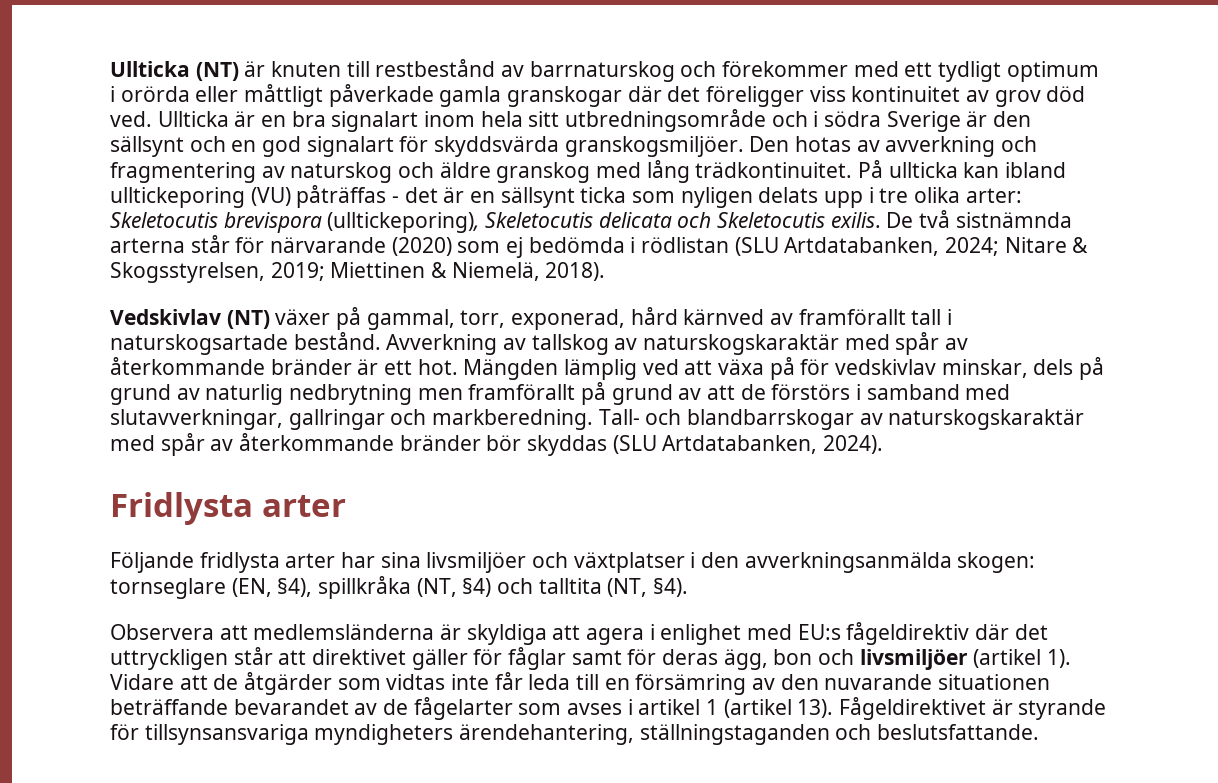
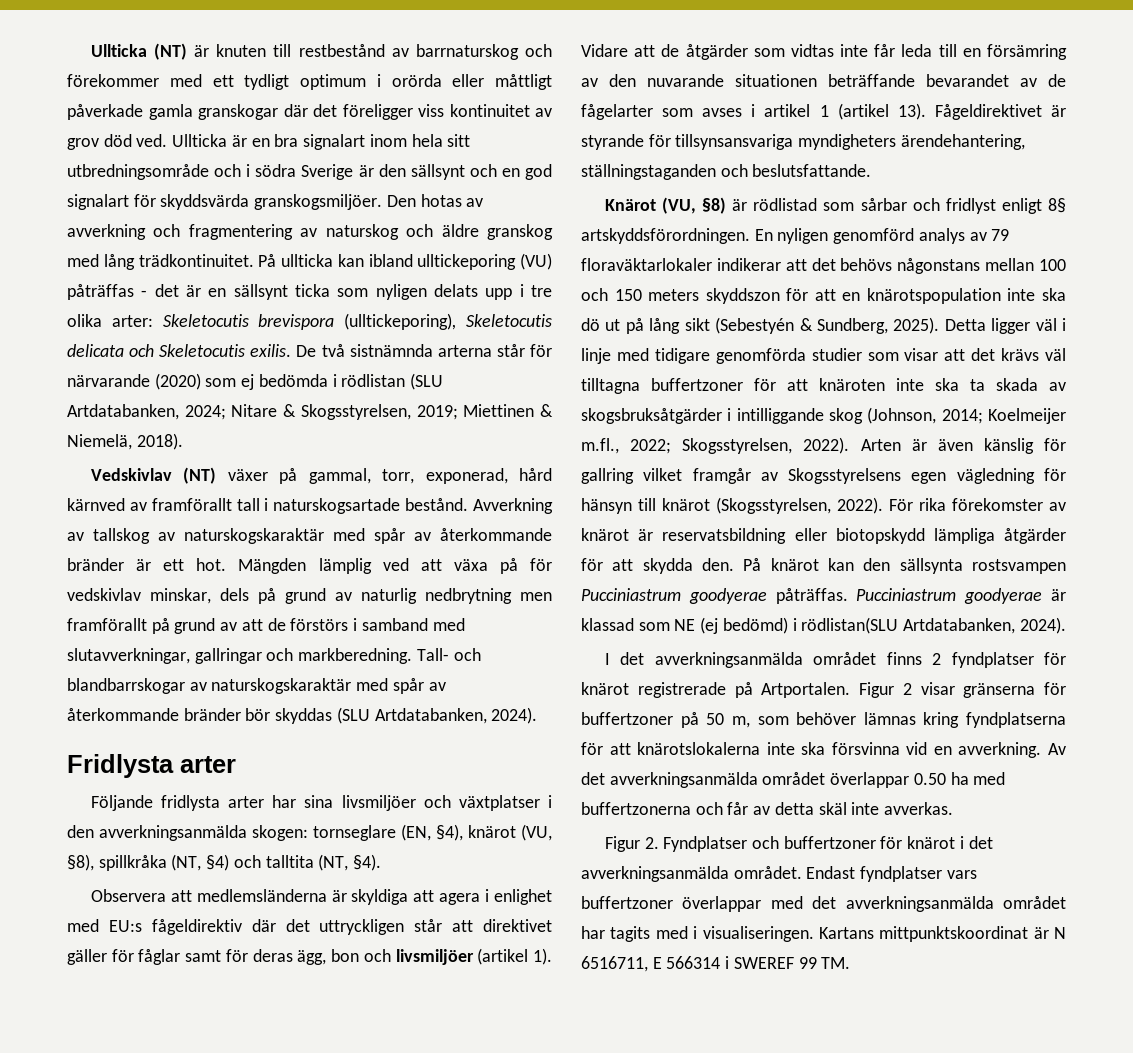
- Följande fridlysta arter har sina livsmiljöer och växtplatser i den avverkningsanmälda skogen: tornseglare (EN, §4), spillkråka (NT, §4) och talltita (NT, §4).
+ Följande fridlysta arter har sina livsmiljöer och växtplatser i den avverkningsanmälda skogen: tornseglare (EN, §4), knärot (VU, §8), spillkråka (NT, §4) och talltita (NT, §4).
+ Knärot (VU, §8) är rödlistad som sårbar och fridlyst enligt 8§ artskyddsförordningen. En nyligen genomförd analys av 79 floraväktarlokaler indikerar att det behövs någonstans mellan 100 och 150 meters skyddszon för att en knärotspopulation inte ska dö ut på lång sikt (Sebestyén & Sundberg, 2025). Detta ligger väl i linje med tidigare genomförda studier som visar att det krävs väl tilltagna buffertzoner för att knäroten inte ska ta skada av skogsbruksåtgärder i intilliggande skog (Johnson, 2014; Koelmeijer m.fl., 2022; Skogsstyrelsen, 2022). Arten är även känslig för gallring vilket framgår av Skogsstyrelsens egen vägledning för hänsyn till knärot (Skogsstyrelsen, 2022). För rika förekomster av knärot är reservatsbildning eller biotopskydd lämpliga åtgärder för att skydda den. På knärot kan den sällsynta rostsvampen Pucciniastrum goodyerae påträffas. Pucciniastrum goodyerae är klassad som NE (ej bedömd) i rödlistan(SLU Artdatabanken, 2024).
+ I det avverkningsanmälda området finns 2 fyndplatser för knärot registrerade på Artportalen. Figur 2 visar gränserna för buffertzoner på 50 m, som behöver lämnas kring fyndplatserna för att knärotslokalerna inte ska försvinna vid en avverkning. Av det avverkningsanmälda området överlappar 0.50 ha med buffertzonerna och får av detta skäl inte avverkas.
+ Figur 2. Fyndplatser och buffertzoner för knärot i det avverkningsanmälda området. Endast fyndplatser vars buffertzoner överlappar med det avverkningsanmälda området har tagits med i visualiseringen. Kartans mittpunktskoordinat är N 6516711, E 566314 i SWEREF 99 TM.

